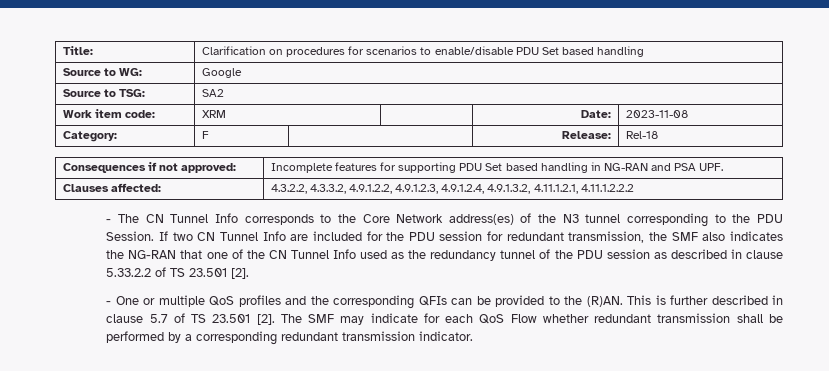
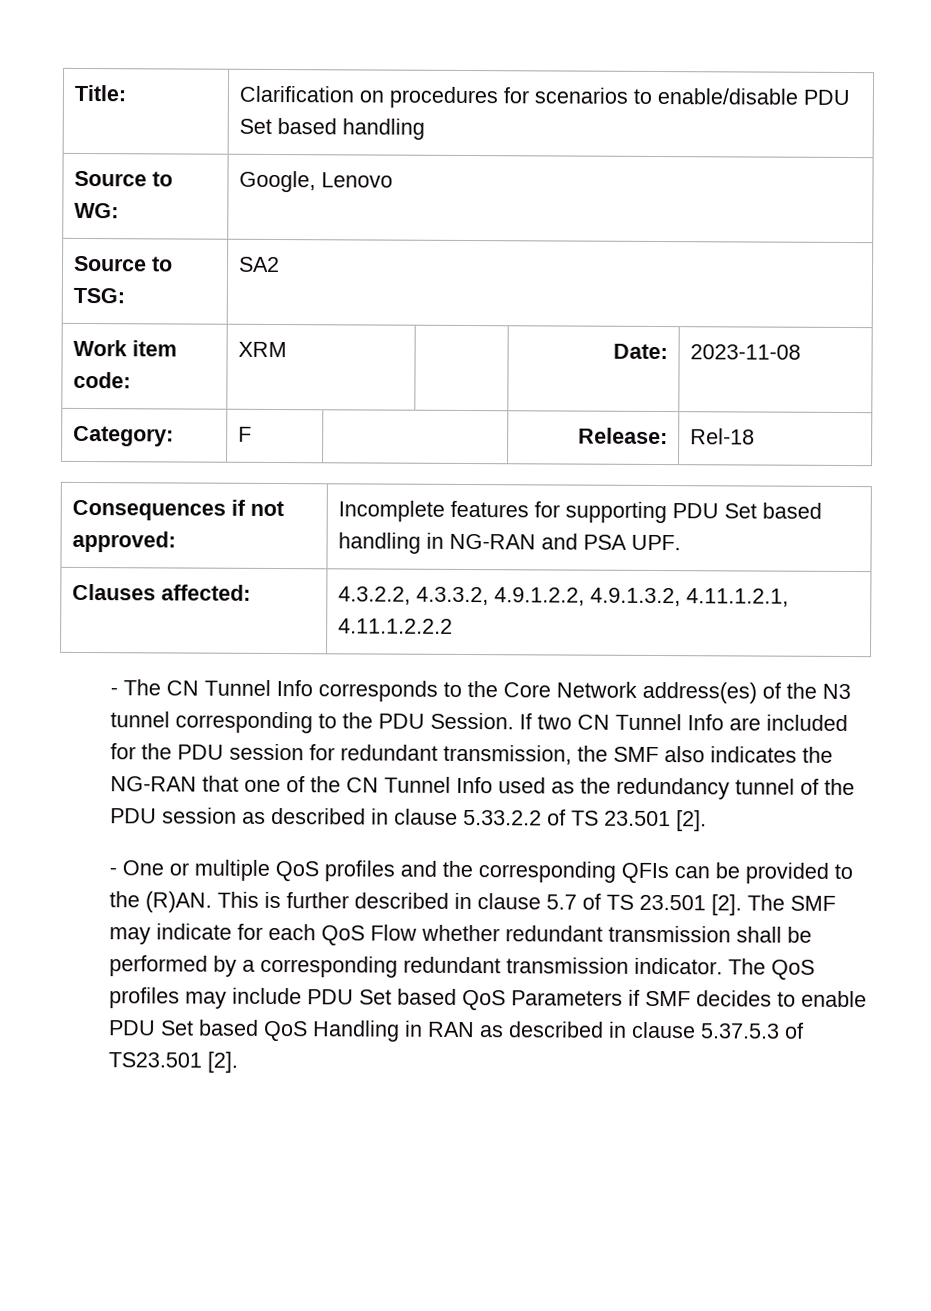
- Source to WG: | Google
+ Source to WG: | Google, Lenovo
- Clauses affected: | 4.3.2.2, 4.3.3.2, 4.9.1.2.2, 4.9.1.2.3, 4.9.1.2.4, 4.9.1.3.2, 4.11.1.2.1, 4.11.1.2.2.2
+ Clauses affected: | 4.3.2.2, 4.3.3.2, 4.9.1.2.2, 4.9.1.3.2, 4.11.1.2.1, 4.11.1.2.2.2
+ The QoS profiles may include PDU Set based QoS Parameters if SMF decides to enable PDU Set based QoS Handling in RAN as described in clause 5.37.5.3 of TS23.501 [2].

